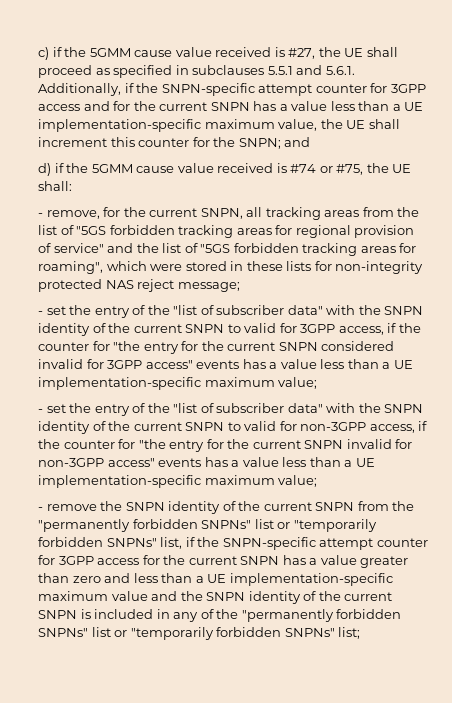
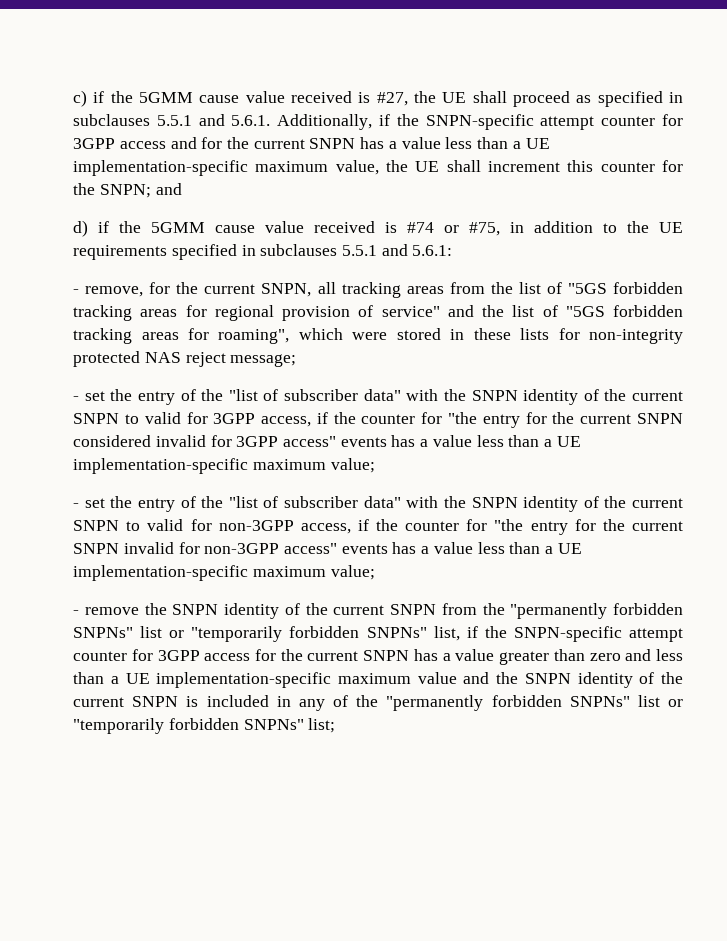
- d) if the 5GMM cause value received is #74 or #75, the UE shall:
+ d) if the 5GMM cause value received is #74 or #75, in addition to the UE requirements specified in subclauses 5.5.1 and 5.6.1:

